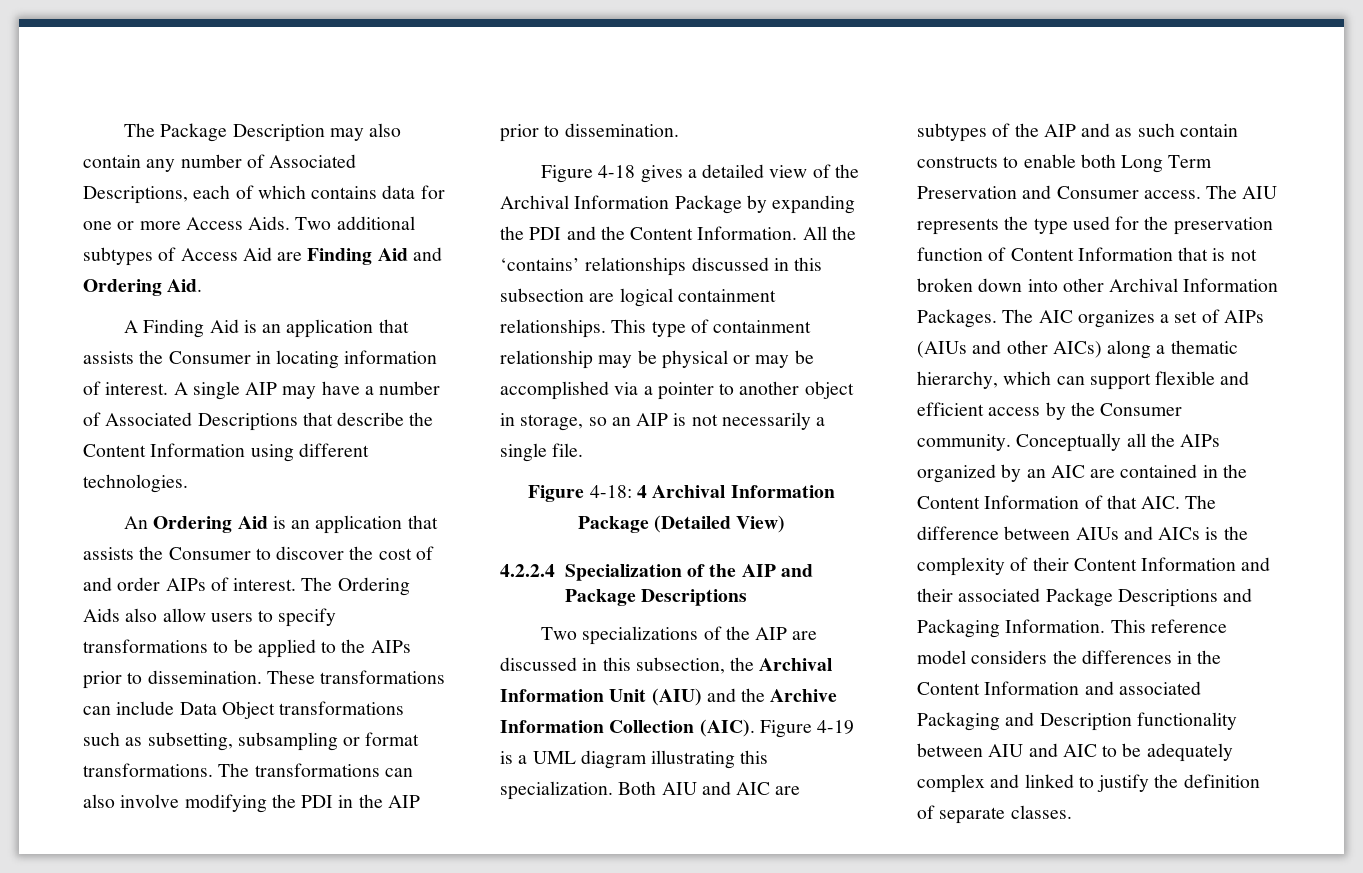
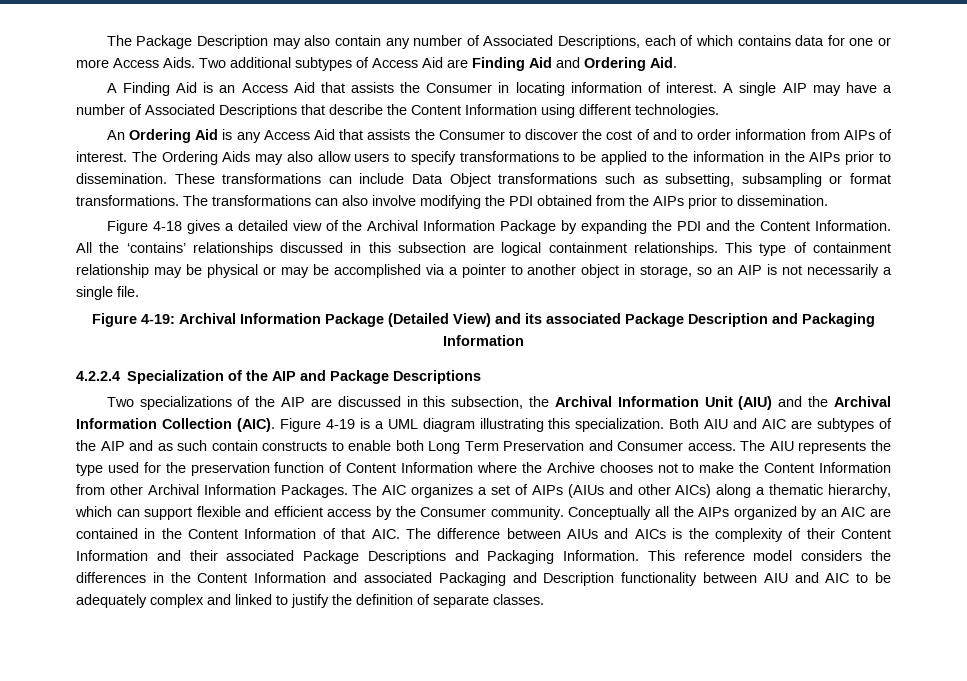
- A Finding Aid is an application that assists the Consumer in locating information of interest.
+ A Finding Aid is an Access Aid that assists the Consumer in locating information of interest.
- An Ordering Aid is an application that assists the Consumer to discover the cost of and order AIPs of interest.
+ An Ordering Aid is any Access Aid that assists the Consumer to discover the cost of and to order information from AIPs of interest.
- The Ordering Aids also allow users to specify transformations to be applied to the AIPs prior to dissemination.
+ The Ordering Aids may also allow users to specify transformations to be applied to the information in the AIPs prior to dissemination.
- The transformations can also involve modifying the PDI in the AIP prior to dissemination.
+ The transformations can also involve modifying the PDI obtained from the AIPs prior to dissemination.
- Figure 4-18: 4 Archival Information Package (Detailed View)
+ Figure 4-19: Archival Information Package (Detailed View) and its associated Package Description and Packaging Information
- Two specializations of the AIP are discussed in this subsection, the Archival Information Unit (AIU) and the Archive Information Collection (AIC).
+ Two specializations of the AIP are discussed in this subsection, the Archival Information Unit (AIU) and the Archival Information Collection (AIC).
- The AIU represents the type used for the preservation function of Content Information that is not broken down into other Archival Information Packages.
+ The AIU represents the type used for the preservation function of Content Information where the Archive chooses not to make the Content Information from other Archival Information Packages.

